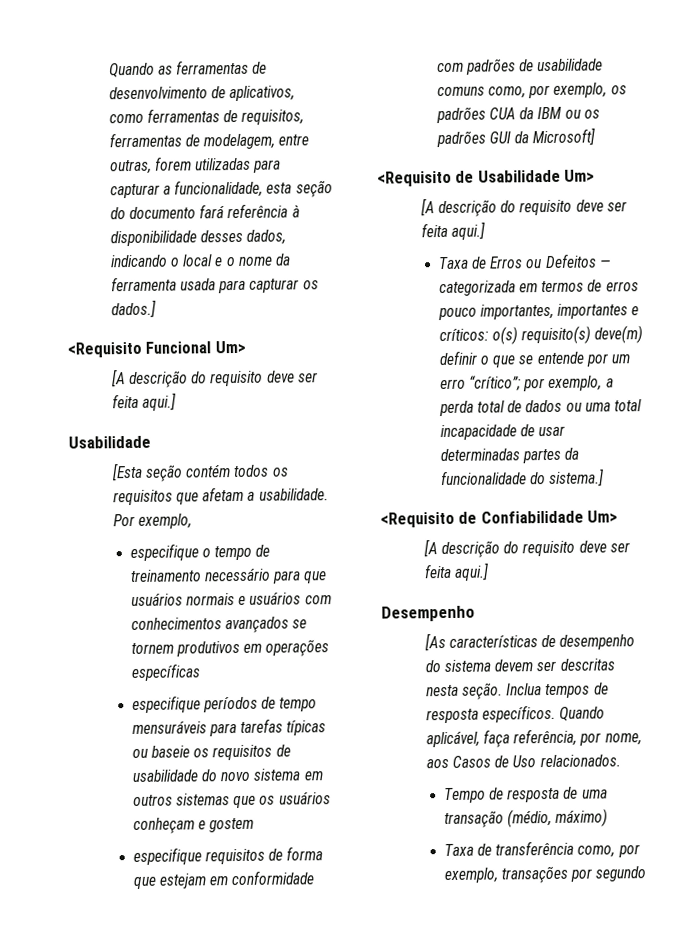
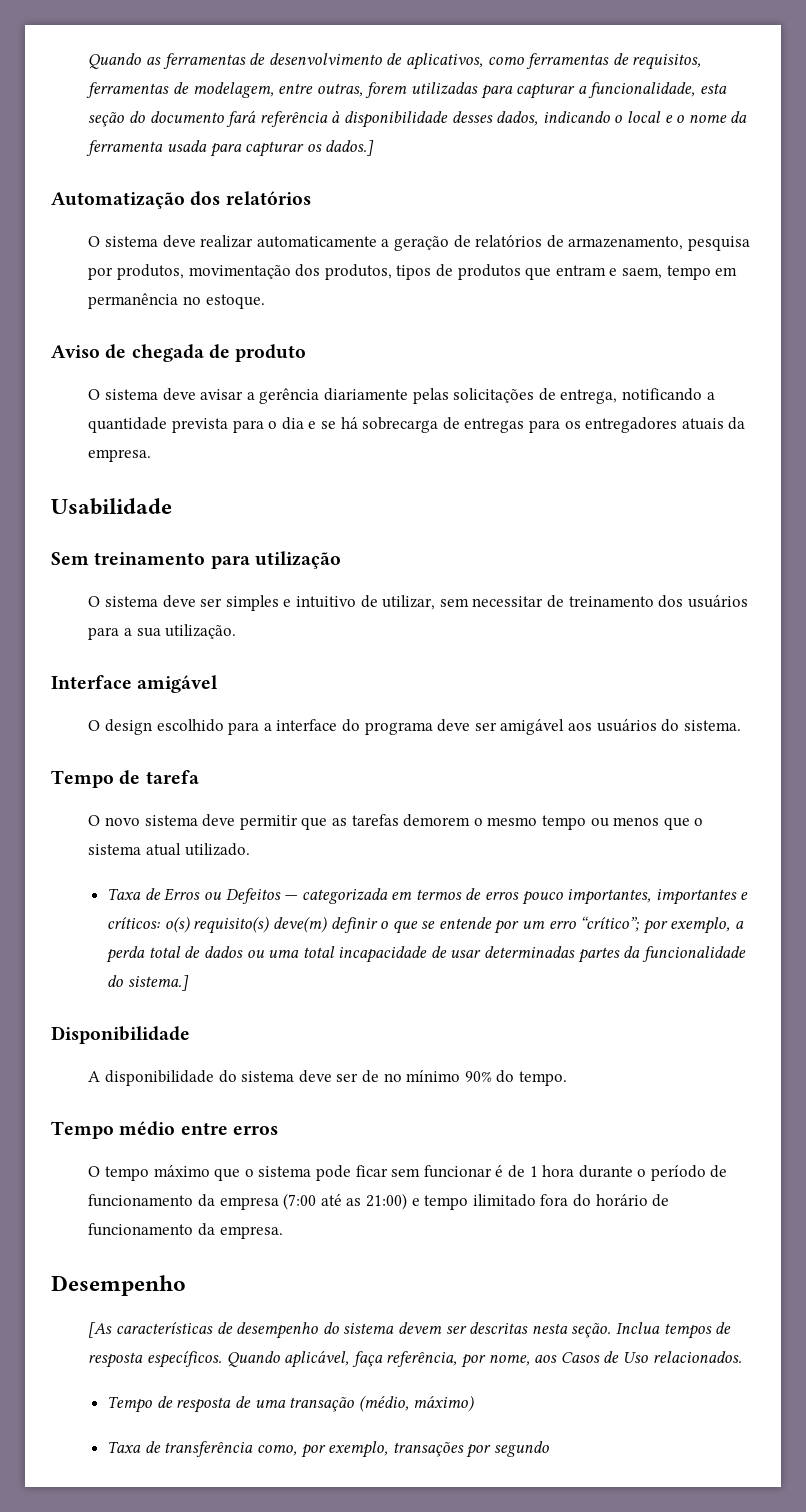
- <Requisito Funcional Um>
- [A descrição do requisito deve ser feita aqui.]
+ Automatização dos relatórios
+ O sistema deve realizar automaticamente a geração de relatórios de armazenamento, pesquisa por produtos, movimentação dos produtos, tipos de produtos que entram e saem, tempo em permanência no estoque.
+ Aviso de chegada de produto
+ O sistema deve avisar a gerência diariamente pelas solicitações de entrega, notificando a quantidade prevista para o dia e se há sobrecarga de entregas para os entregadores atuais da empresa.
  Usabilidade
- [Esta seção contém todos os requisitos que afetam a usabilidade. Por exemplo,
- especifique o tempo de treinamento necessário para que usuários normais e usuários com conhecimentos avançados se tornem produtivos em operações específicas
- especifique períodos de tempo mensuráveis para tarefas típicas ou baseie os requisitos de usabilidade do novo sistema em outros sistemas que os usuários conheçam e gostem
- especifique requisitos de forma que estejam em conformidade com padrões de usabilidade comuns como, por exemplo, os padrões CUA da IBM ou os padrões GUI da Microsoft]
- <Requisito de Usabilidade Um>
- [A descrição do requisito deve ser feita aqui.]
+ Sem treinamento para utilização
+ O sistema deve ser simples e intuitivo de utilizar, sem necessitar de treinamento dos usuários para a sua utilização.
+ Interface amigável
+ O design escolhido para a interface do programa deve ser amigável aos usuários do sistema.
+ Tempo de tarefa
+ O novo sistema deve permitir que as tarefas demorem o mesmo tempo ou menos que o sistema atual utilizado.
- <Requisito de Confiabilidade Um>
- [A descrição do requisito deve ser feita aqui.]
+ Disponibilidade
+ A disponibilidade do sistema deve ser de no mínimo 90% do tempo.
+ Tempo médio entre erros
+ O tempo máximo que o sistema pode ficar sem funcionar é de 1 hora durante o período de funcionamento da empresa (7:00 até as 21:00) e tempo ilimitado fora do horário de funcionamento da empresa.

